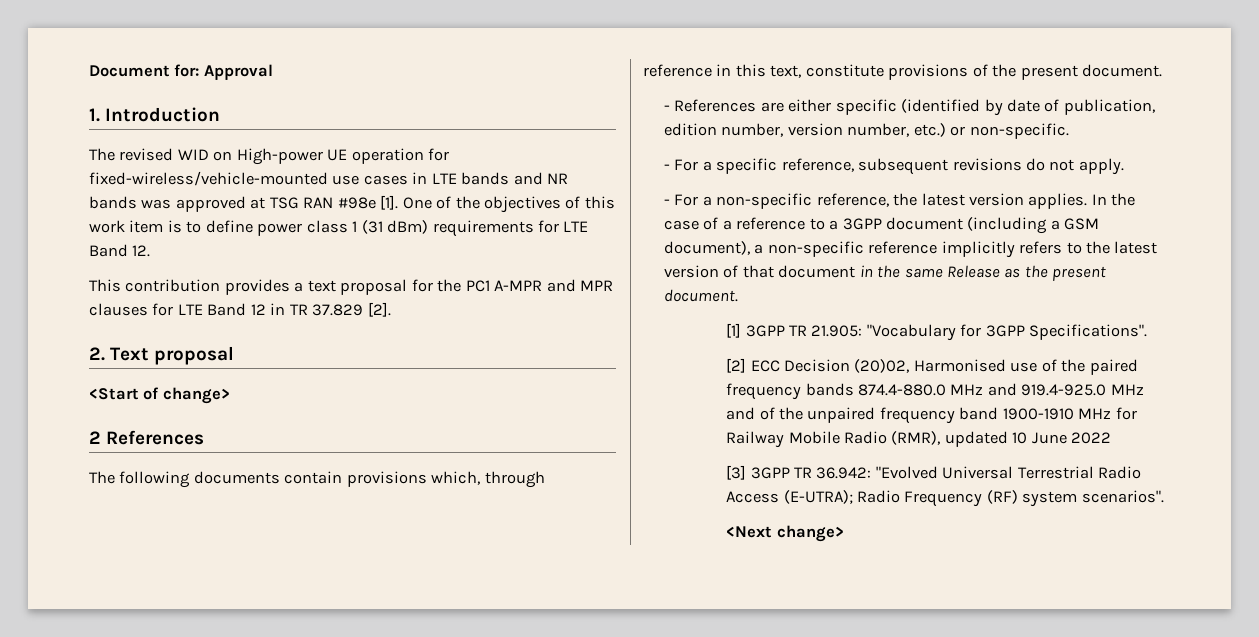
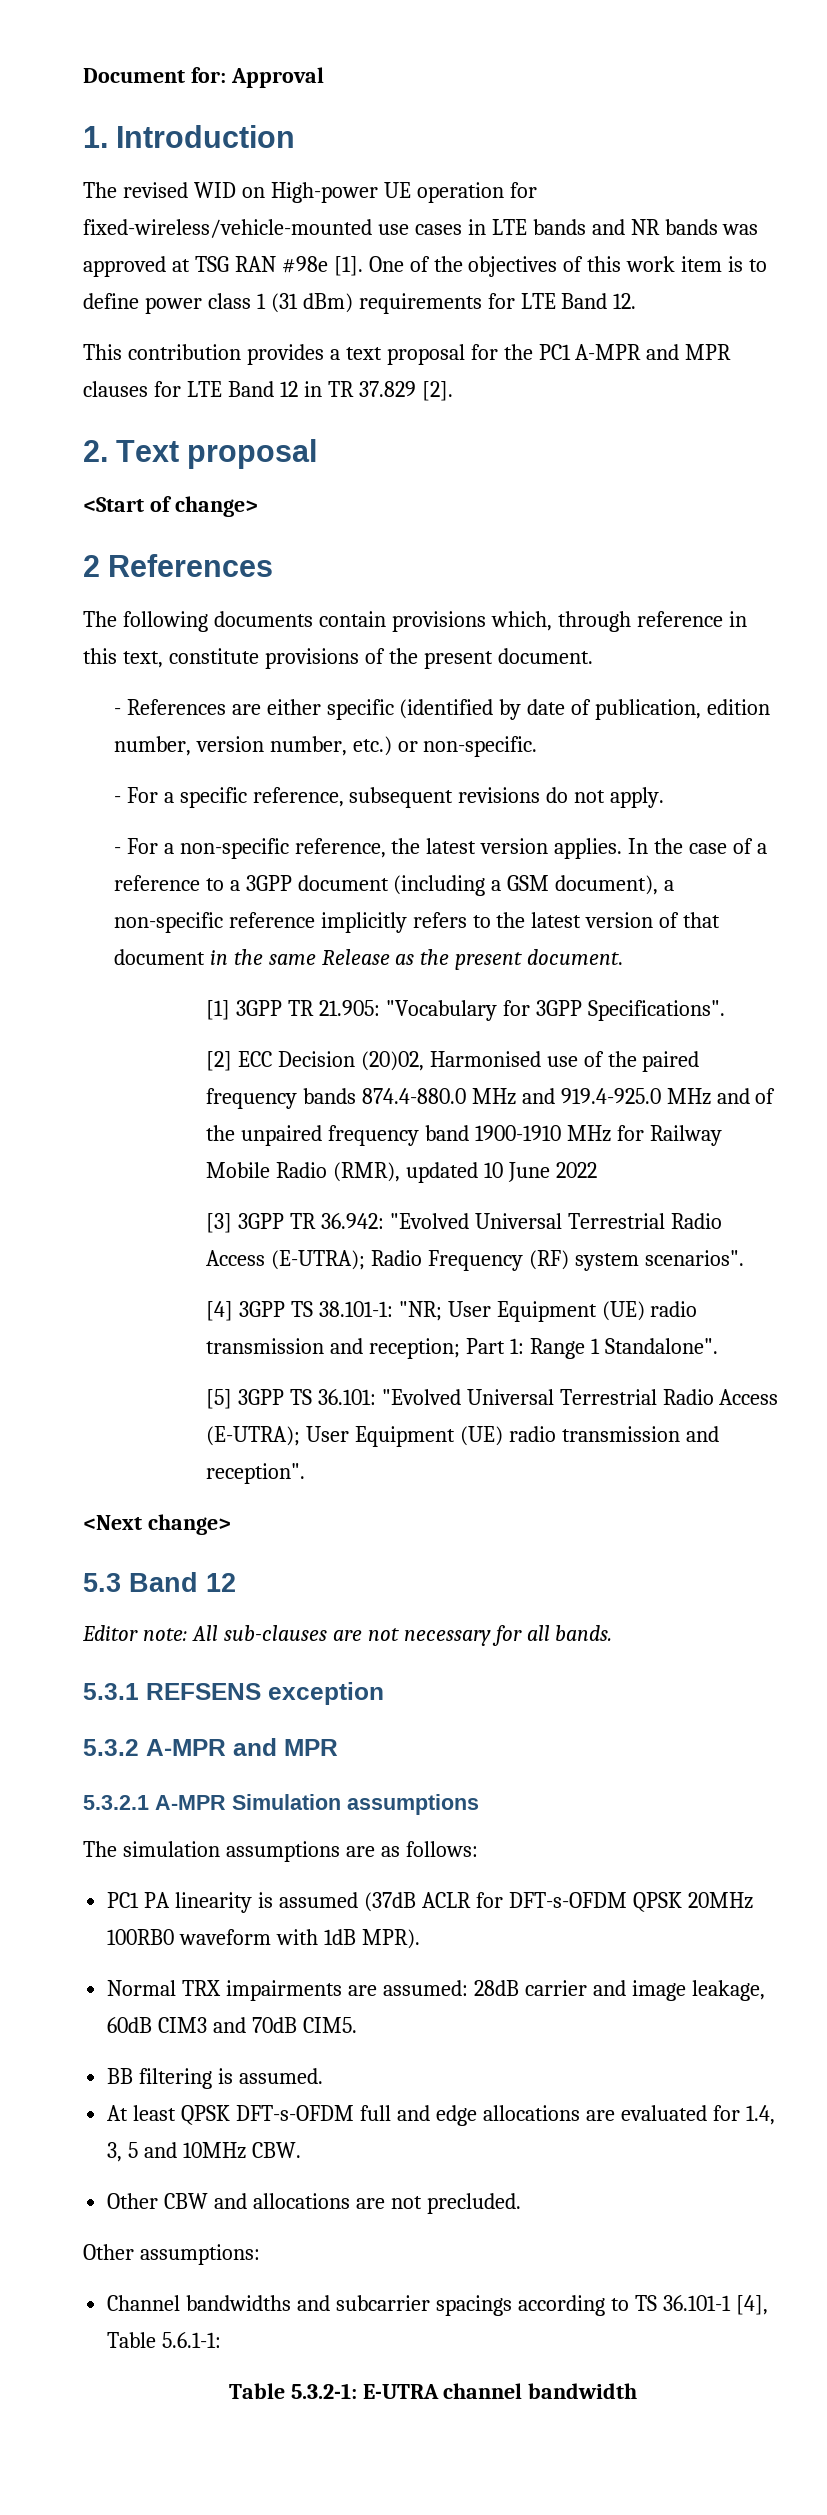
+ [4] 3GPP TS 38.101-1: "NR; User Equipment (UE) radio transmission and reception; Part 1: Range 1 Standalone".
+ [5] 3GPP TS 36.101: "Evolved Universal Terrestrial Radio Access (E-UTRA); User Equipment (UE) radio transmission and reception".
  <Next change>
+ 5.3 Band 12
+ Editor note: All sub-clauses are not necessary for all bands.
+ 5.3.1 REFSENS exception
+ 5.3.2 A-MPR and MPR
+ 5.3.2.1 A-MPR Simulation assumptions
+ The simulation assumptions are as follows:
+ PC1 PA linearity is assumed (37dB ACLR for DFT-s-OFDM QPSK 20MHz 100RB0 waveform with 1dB MPR).
+ Normal TRX impairments are assumed: 28dB carrier and image leakage, 60dB CIM3 and 70dB CIM5.
+ BB filtering is assumed.
+ At least QPSK DFT-s-OFDM full and edge allocations are evaluated for 1.4, 3, 5 and 10MHz CBW.
+ Other CBW and allocations are not precluded.
+ Other assumptions:
+ Channel bandwidths and subcarrier spacings according to TS 36.101-1 [4], Table 5.6.1-1:
+ Table 5.3.2-1: E-UTRA channel bandwidth

